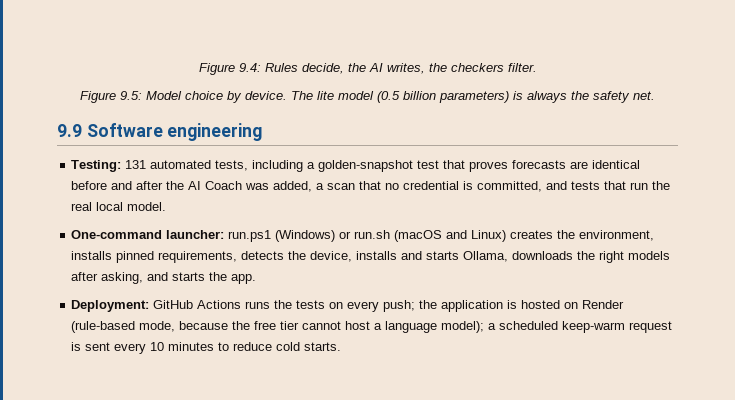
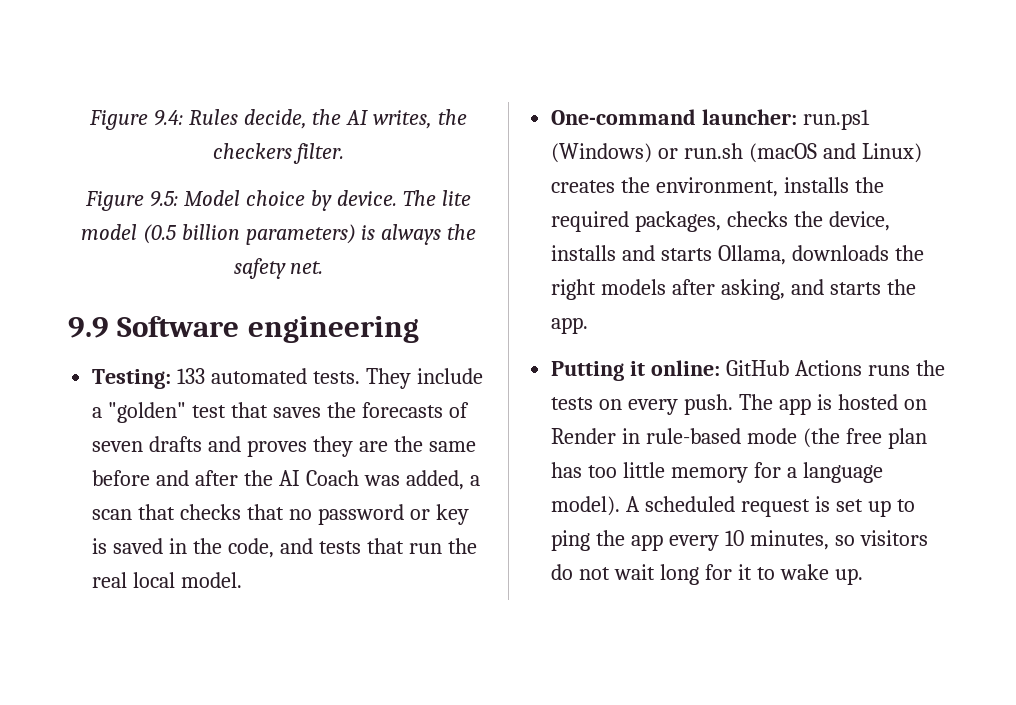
- Testing: 131 automated tests, including a golden-snapshot test that proves forecasts are identical before and after the AI Coach was added, a scan that no credential is committed, and tests that run the real local model.
+ Testing: 133 automated tests. They include a "golden" test that saves the forecasts of seven drafts and proves they are the same before and after the AI Coach was added, a scan that checks that no password or key is saved in the code, and tests that run the real local model.
- One-command launcher: run.ps1 (Windows) or run.sh (macOS and Linux) creates the environment, installs pinned requirements, detects the device, installs and starts Ollama, downloads the right models after asking, and starts the app.
+ One-command launcher: run.ps1 (Windows) or run.sh (macOS and Linux) creates the environment, installs the required packages, checks the device, installs and starts Ollama, downloads the right models after asking, and starts the app.
- Deployment: GitHub Actions runs the tests on every push; the application is hosted on Render (rule-based mode, because the free tier cannot host a language model); a scheduled keep-warm request is sent every 10 minutes to reduce cold starts.
+ Putting it online: GitHub Actions runs the tests on every push. The app is hosted on Render in rule-based mode (the free plan has too little memory for a language model). A scheduled request is set up to ping the app every 10 minutes, so visitors do not wait long for it to wake up.

